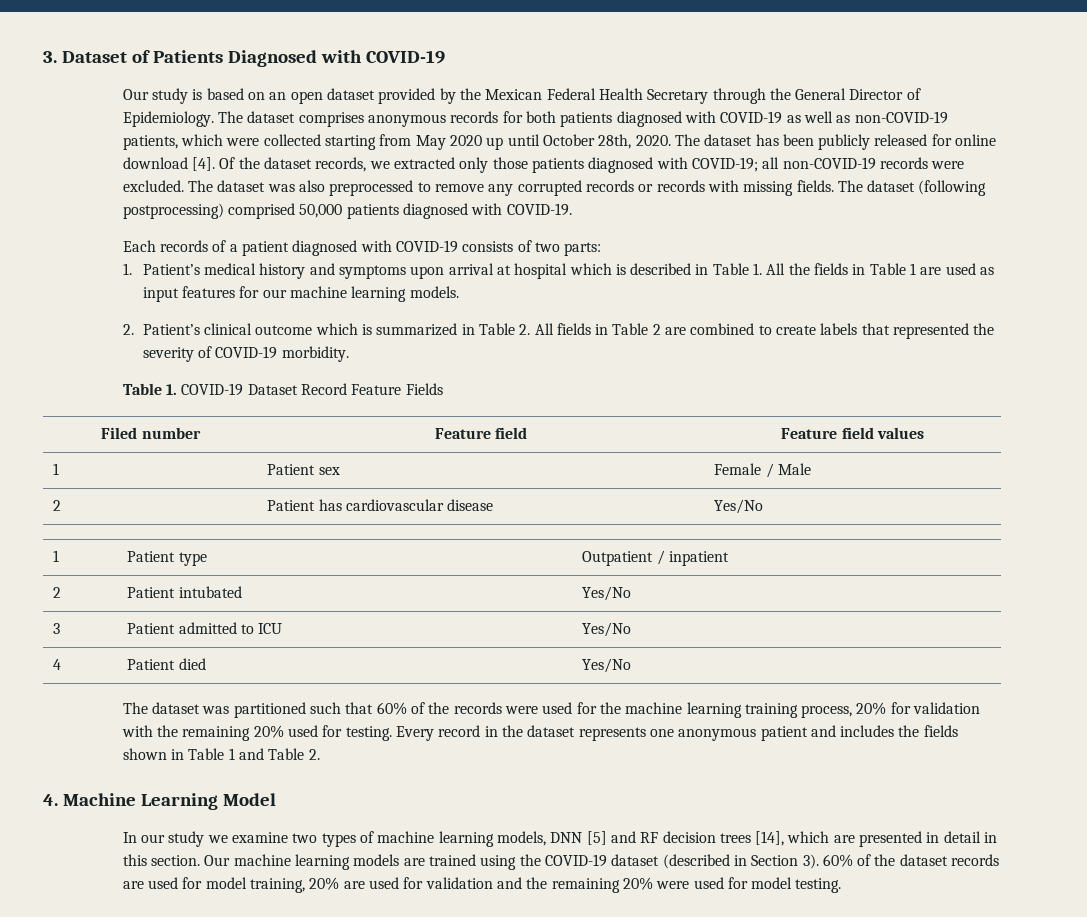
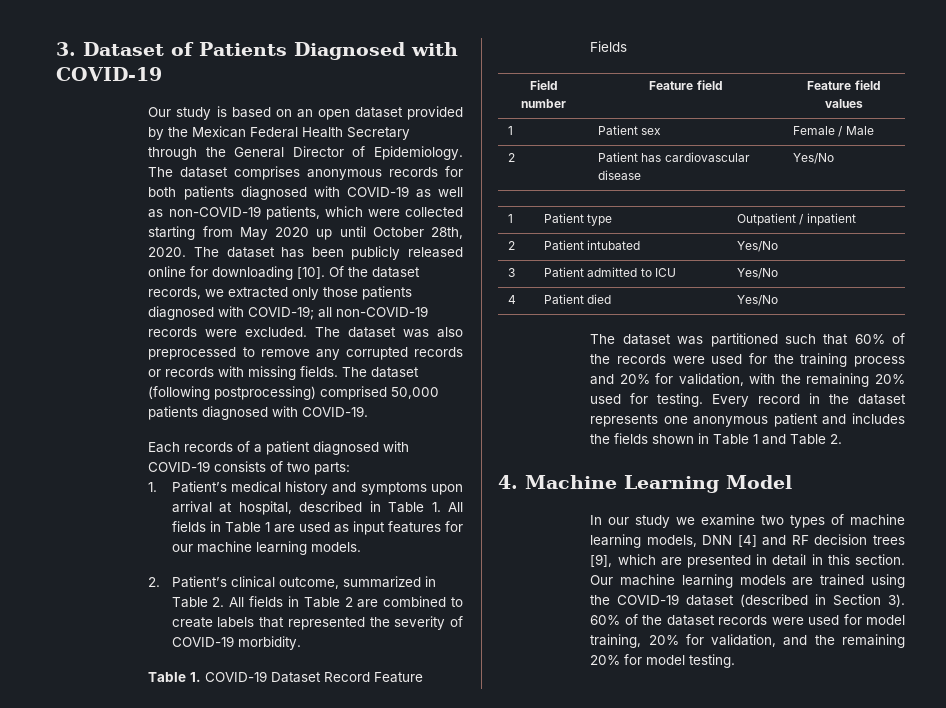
- The dataset has been publicly released for online download [4].
+ The dataset has been publicly released online for downloading [10].
- 1. Patient’s medical history and symptoms upon arrival at hospital which is described in Table 1. All the fields in Table 1 are used as input features for our machine learning models.
+ 1. Patient’s medical history and symptoms upon arrival at hospital, described in Table 1. All fields in Table 1 are used as input features for our machine learning models.
- 2. Patient’s clinical outcome which is summarized in Table 2. All fields in Table 2 are combined to create labels that represented the severity of COVID-19 morbidity.
+ 2. Patient’s clinical outcome, summarized in Table 2. All fields in Table 2 are combined to create labels that represented the severity of COVID-19 morbidity.
- Filed number | Feature field | Feature field values
+ Field number | Feature field | Feature field values
- The dataset was partitioned such that 60% of the records were used for the machine learning training process, 20% for validation with the remaining 20% used for testing.
+ The dataset was partitioned such that 60% of the records were used for the training process and 20% for validation, with the remaining 20% used for testing.
- In our study we examine two types of machine learning models, DNN [5] and RF decision trees [14], which are presented in detail in this section.
+ In our study we examine two types of machine learning models, DNN [4] and RF decision trees [9], which are presented in detail in this section.
- 60% of the dataset records are used for model training, 20% are used for validation and the remaining 20% were used for model testing.
+ 60% of the dataset records were used for model training, 20% for validation, and the remaining 20% for model testing.

